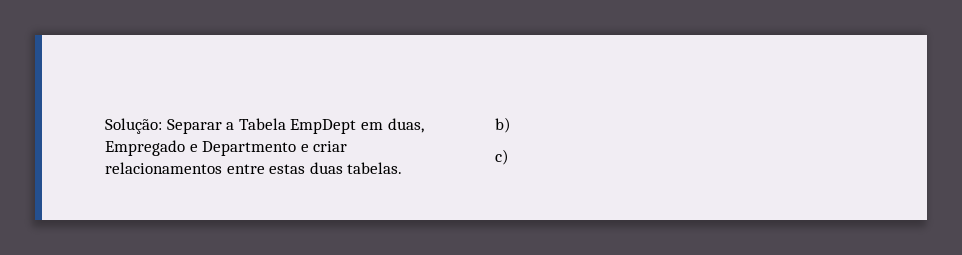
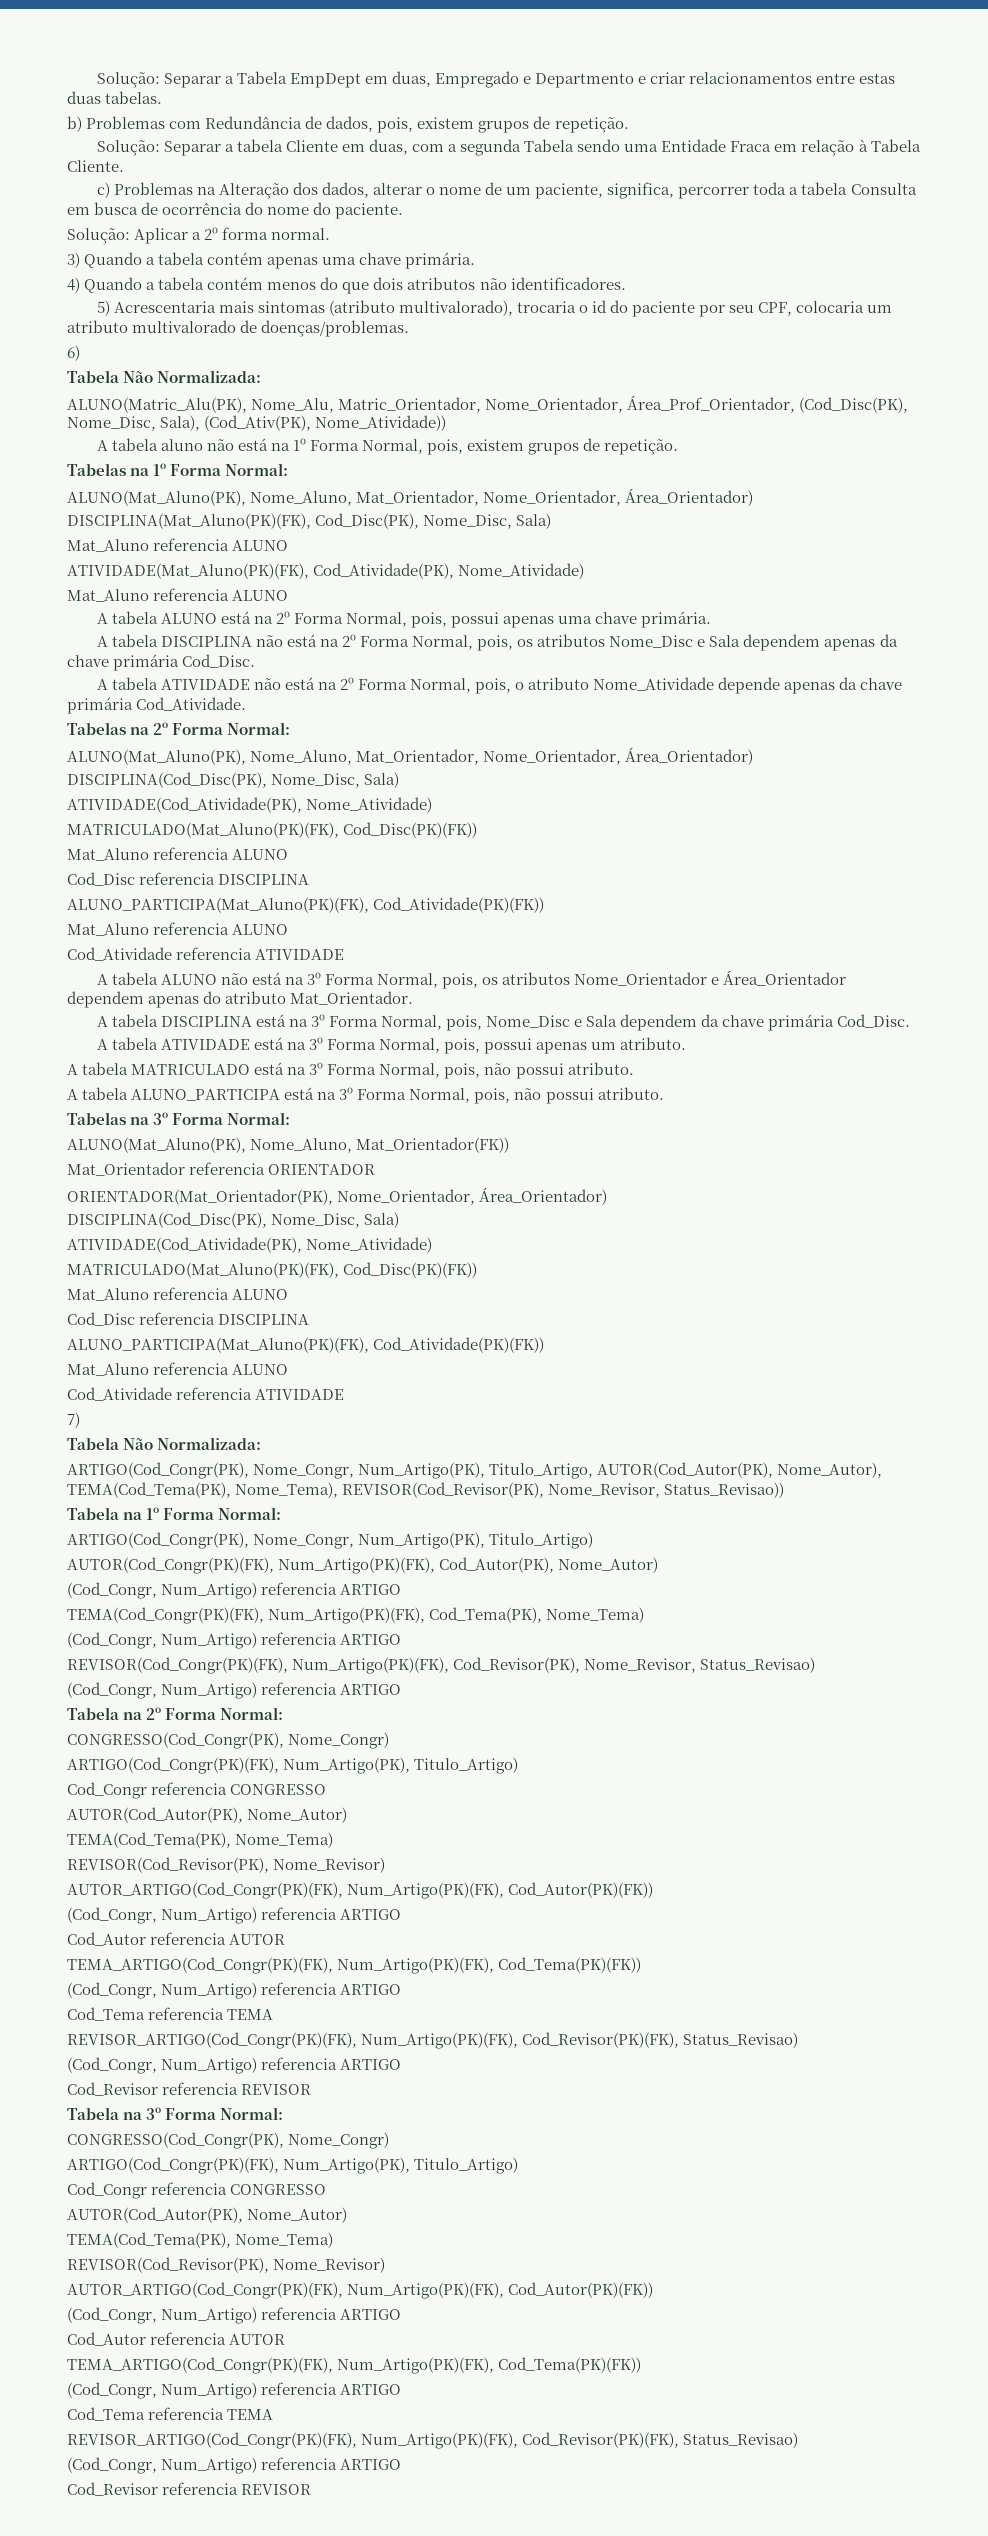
- b)
- c)
+ b) Problemas com Redundância de dados, pois, existem grupos de repetição.
+ Solução: Separar a tabela Cliente em duas, com a segunda Tabela sendo uma Entidade Fraca em relação à Tabela Cliente.
+ c) Problemas na Alteração dos dados, alterar o nome de um paciente, significa, percorrer toda a tabela Consulta em busca de ocorrência do nome do paciente.
+ Solução: Aplicar a 2º forma normal.
+ 3) Quando a tabela contém apenas uma chave primária.
+ 4) Quando a tabela contém menos do que dois atributos não identificadores.
+ 5) Acrescentaria mais sintomas (atributo multivalorado), trocaria o id do paciente por seu CPF, colocaria um atributo multivalorado de doenças/problemas.
+ 6)
+ Tabela Não Normalizada:
+ ALUNO(Matric_Alu(PK), Nome_Alu, Matric_Orientador, Nome_Orientador, Área_Prof_Orientador, (Cod_Disc(PK), Nome_Disc, Sala), (Cod_Ativ(PK), Nome_Atividade))
+ A tabela aluno não está na 1º Forma Normal, pois, existem grupos de repetição.
+ Tabelas na 1º Forma Normal:
+ ALUNO(Mat_Aluno(PK), Nome_Aluno, Mat_Orientador, Nome_Orientador, Área_Orientador)
+ DISCIPLINA(Mat_Aluno(PK)(FK), Cod_Disc(PK), Nome_Disc, Sala)
+ Mat_Aluno referencia ALUNO
+ ATIVIDADE(Mat_Aluno(PK)(FK), Cod_Atividade(PK), Nome_Atividade)
+ Mat_Aluno referencia ALUNO
+ A tabela ALUNO está na 2º Forma Normal, pois, possui apenas uma chave primária.
+ A tabela DISCIPLINA não está na 2º Forma Normal, pois, os atributos Nome_Disc e Sala dependem apenas da chave primária Cod_Disc.
+ A tabela ATIVIDADE não está na 2º Forma Normal, pois, o atributo Nome_Atividade depende apenas da chave primária Cod_Atividade.
+ Tabelas na 2º Forma Normal:
+ ALUNO(Mat_Aluno(PK), Nome_Aluno, Mat_Orientador, Nome_Orientador, Área_Orientador)
+ DISCIPLINA(Cod_Disc(PK), Nome_Disc, Sala)
+ ATIVIDADE(Cod_Atividade(PK), Nome_Atividade)
+ MATRICULADO(Mat_Aluno(PK)(FK), Cod_Disc(PK)(FK))
+ Mat_Aluno referencia ALUNO
+ Cod_Disc referencia DISCIPLINA
+ ALUNO_PARTICIPA(Mat_Aluno(PK)(FK), Cod_Atividade(PK)(FK))
+ Mat_Aluno referencia ALUNO
+ Cod_Atividade referencia ATIVIDADE
+ A tabela ALUNO não está na 3º Forma Normal, pois, os atributos Nome_Orientador e Área_Orientador dependem apenas do atributo Mat_Orientador.
+ A tabela DISCIPLINA está na 3º Forma Normal, pois, Nome_Disc e Sala dependem da chave primária Cod_Disc.
+ A tabela ATIVIDADE está na 3º Forma Normal, pois, possui apenas um atributo.
+ A tabela MATRICULADO está na 3º Forma Normal, pois, não possui atributo.
+ A tabela ALUNO_PARTICIPA está na 3º Forma Normal, pois, não possui atributo.
+ Tabelas na 3º Forma Normal:
+ ALUNO(Mat_Aluno(PK), Nome_Aluno, Mat_Orientador(FK))
+ Mat_Orientador referencia ORIENTADOR
+ ORIENTADOR(Mat_Orientador(PK), Nome_Orientador, Área_Orientador)
+ DISCIPLINA(Cod_Disc(PK), Nome_Disc, Sala)
+ ATIVIDADE(Cod_Atividade(PK), Nome_Atividade)
+ MATRICULADO(Mat_Aluno(PK)(FK), Cod_Disc(PK)(FK))
+ Mat_Aluno referencia ALUNO
+ Cod_Disc referencia DISCIPLINA
+ ALUNO_PARTICIPA(Mat_Aluno(PK)(FK), Cod_Atividade(PK)(FK))
+ Mat_Aluno referencia ALUNO
+ Cod_Atividade referencia ATIVIDADE
+ 7)
+ Tabela Não Normalizada:
+ ARTIGO(Cod_Congr(PK), Nome_Congr, Num_Artigo(PK), Titulo_Artigo, AUTOR(Cod_Autor(PK), Nome_Autor), TEMA(Cod_Tema(PK), Nome_Tema), REVISOR(Cod_Revisor(PK), Nome_Revisor, Status_Revisao))
+ Tabela na 1º Forma Normal:
+ ARTIGO(Cod_Congr(PK), Nome_Congr, Num_Artigo(PK), Titulo_Artigo)
+ AUTOR(Cod_Congr(PK)(FK), Num_Artigo(PK)(FK), Cod_Autor(PK), Nome_Autor)
+ (Cod_Congr, Num_Artigo) referencia ARTIGO
+ TEMA(Cod_Congr(PK)(FK), Num_Artigo(PK)(FK), Cod_Tema(PK), Nome_Tema)
+ (Cod_Congr, Num_Artigo) referencia ARTIGO
+ REVISOR(Cod_Congr(PK)(FK), Num_Artigo(PK)(FK), Cod_Revisor(PK), Nome_Revisor, Status_Revisao)
+ (Cod_Congr, Num_Artigo) referencia ARTIGO
+ Tabela na 2º Forma Normal:
+ CONGRESSO(Cod_Congr(PK), Nome_Congr)
+ ARTIGO(Cod_Congr(PK)(FK), Num_Artigo(PK), Titulo_Artigo)
+ Cod_Congr referencia CONGRESSO
+ AUTOR(Cod_Autor(PK), Nome_Autor)
+ TEMA(Cod_Tema(PK), Nome_Tema)
+ REVISOR(Cod_Revisor(PK), Nome_Revisor)
+ AUTOR_ARTIGO(Cod_Congr(PK)(FK), Num_Artigo(PK)(FK), Cod_Autor(PK)(FK))
+ (Cod_Congr, Num_Artigo) referencia ARTIGO
+ Cod_Autor referencia AUTOR
+ TEMA_ARTIGO(Cod_Congr(PK)(FK), Num_Artigo(PK)(FK), Cod_Tema(PK)(FK))
+ (Cod_Congr, Num_Artigo) referencia ARTIGO
+ Cod_Tema referencia TEMA
+ REVISOR_ARTIGO(Cod_Congr(PK)(FK), Num_Artigo(PK)(FK), Cod_Revisor(PK)(FK), Status_Revisao)
+ (Cod_Congr, Num_Artigo) referencia ARTIGO
+ Cod_Revisor referencia REVISOR
+ Tabela na 3º Forma Normal:
+ CONGRESSO(Cod_Congr(PK), Nome_Congr)
+ ARTIGO(Cod_Congr(PK)(FK), Num_Artigo(PK), Titulo_Artigo)
+ Cod_Congr referencia CONGRESSO
+ AUTOR(Cod_Autor(PK), Nome_Autor)
+ TEMA(Cod_Tema(PK), Nome_Tema)
+ REVISOR(Cod_Revisor(PK), Nome_Revisor)
+ AUTOR_ARTIGO(Cod_Congr(PK)(FK), Num_Artigo(PK)(FK), Cod_Autor(PK)(FK))
+ (Cod_Congr, Num_Artigo) referencia ARTIGO
+ Cod_Autor referencia AUTOR
+ TEMA_ARTIGO(Cod_Congr(PK)(FK), Num_Artigo(PK)(FK), Cod_Tema(PK)(FK))
+ (Cod_Congr, Num_Artigo) referencia ARTIGO
+ Cod_Tema referencia TEMA
+ REVISOR_ARTIGO(Cod_Congr(PK)(FK), Num_Artigo(PK)(FK), Cod_Revisor(PK)(FK), Status_Revisao)
+ (Cod_Congr, Num_Artigo) referencia ARTIGO
+ Cod_Revisor referencia REVISOR

